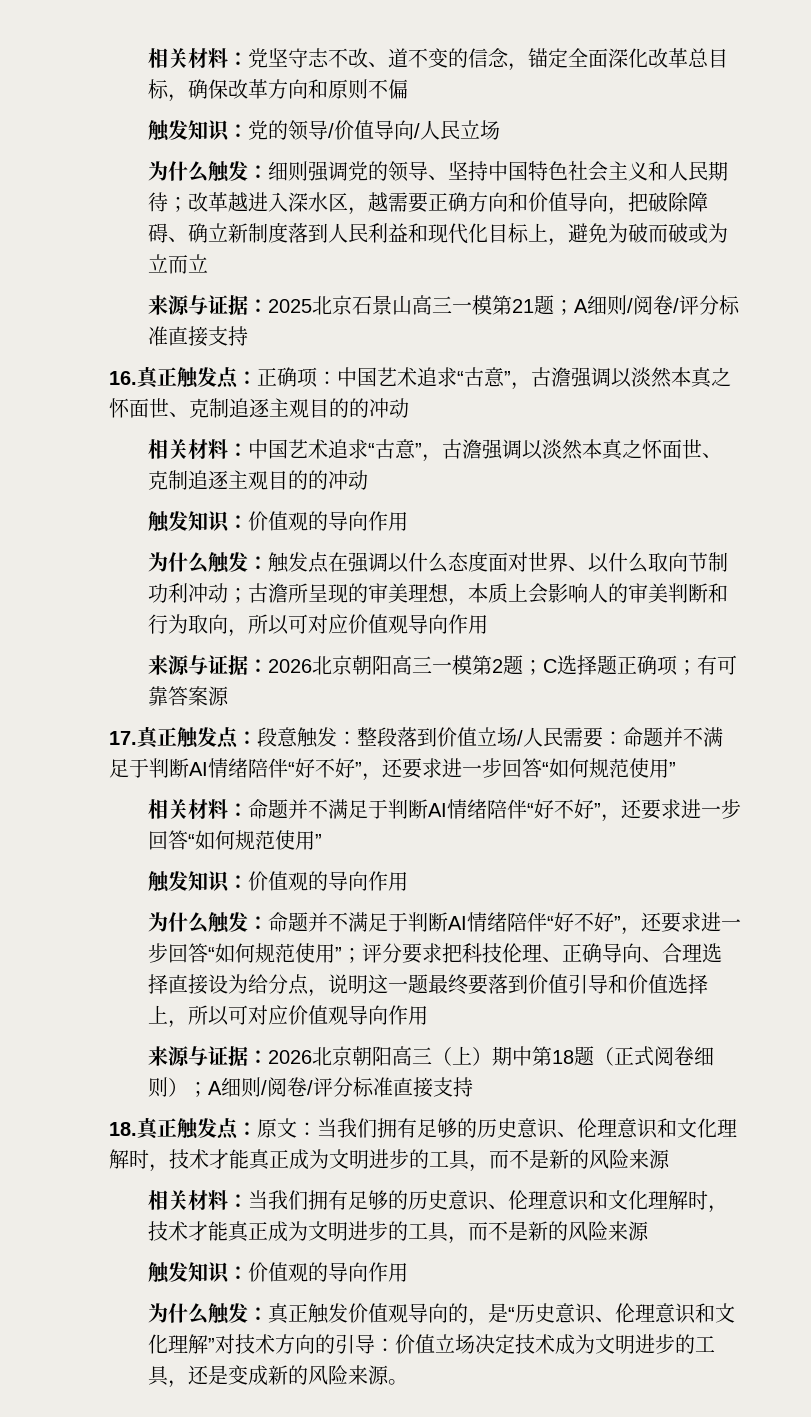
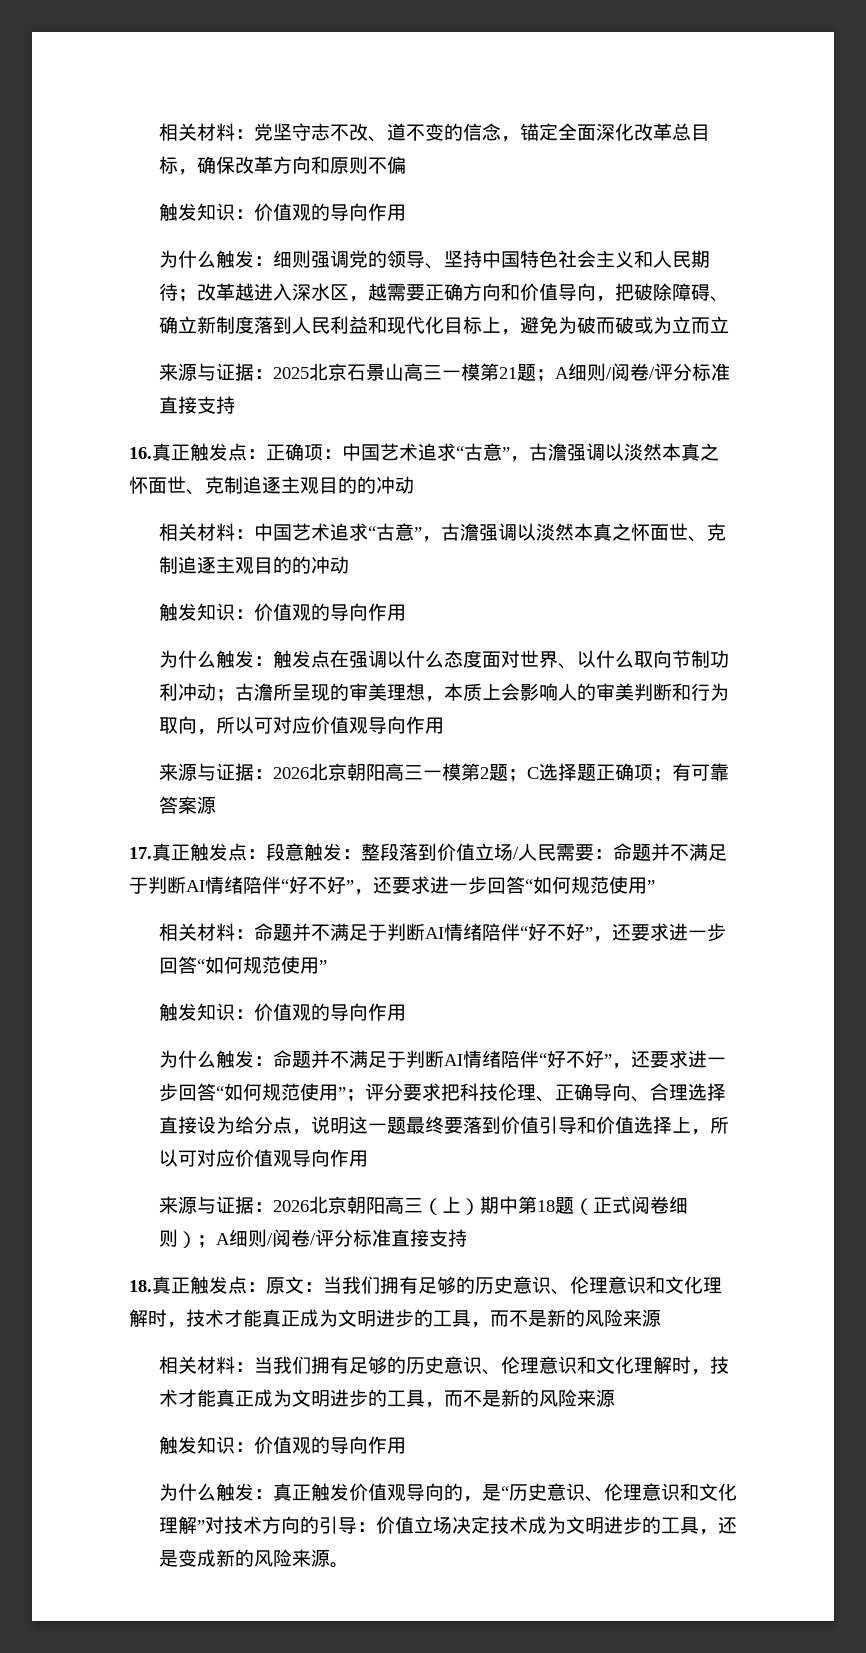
  相关材料：党坚守志不改、道不变的信念，锚定全面深化改革总目标，确保改革方向和原则不偏
- 触发知识：党的领导/价值导向/人民立场
+ 触发知识：价值观的导向作用

